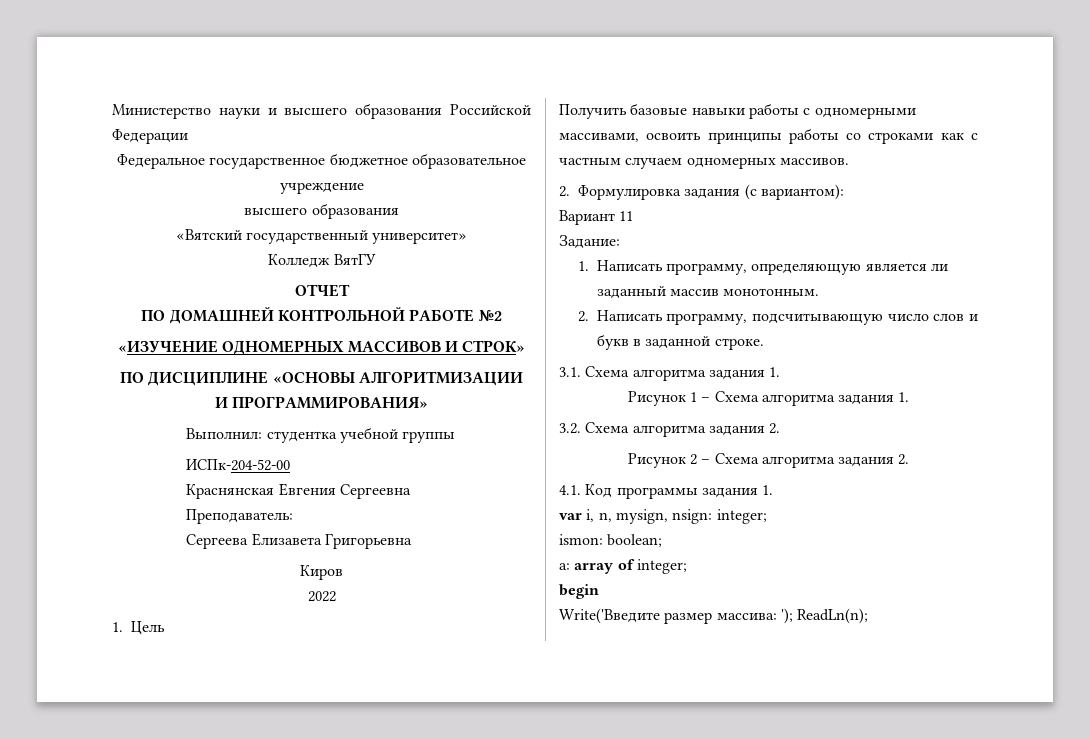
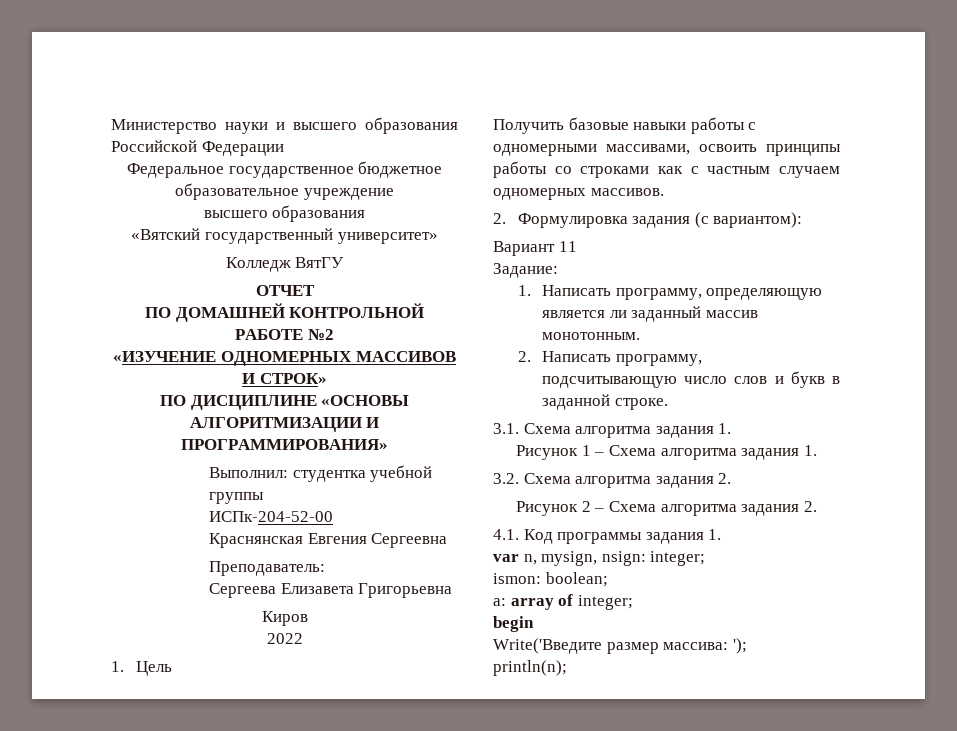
- var i, n, mysign, nsign: integer;
+ var n, mysign, nsign: integer;
- Write('Введите размер массива: '); ReadLn(n);
+ Write('Введите размер массива: ');
+ println(n);

